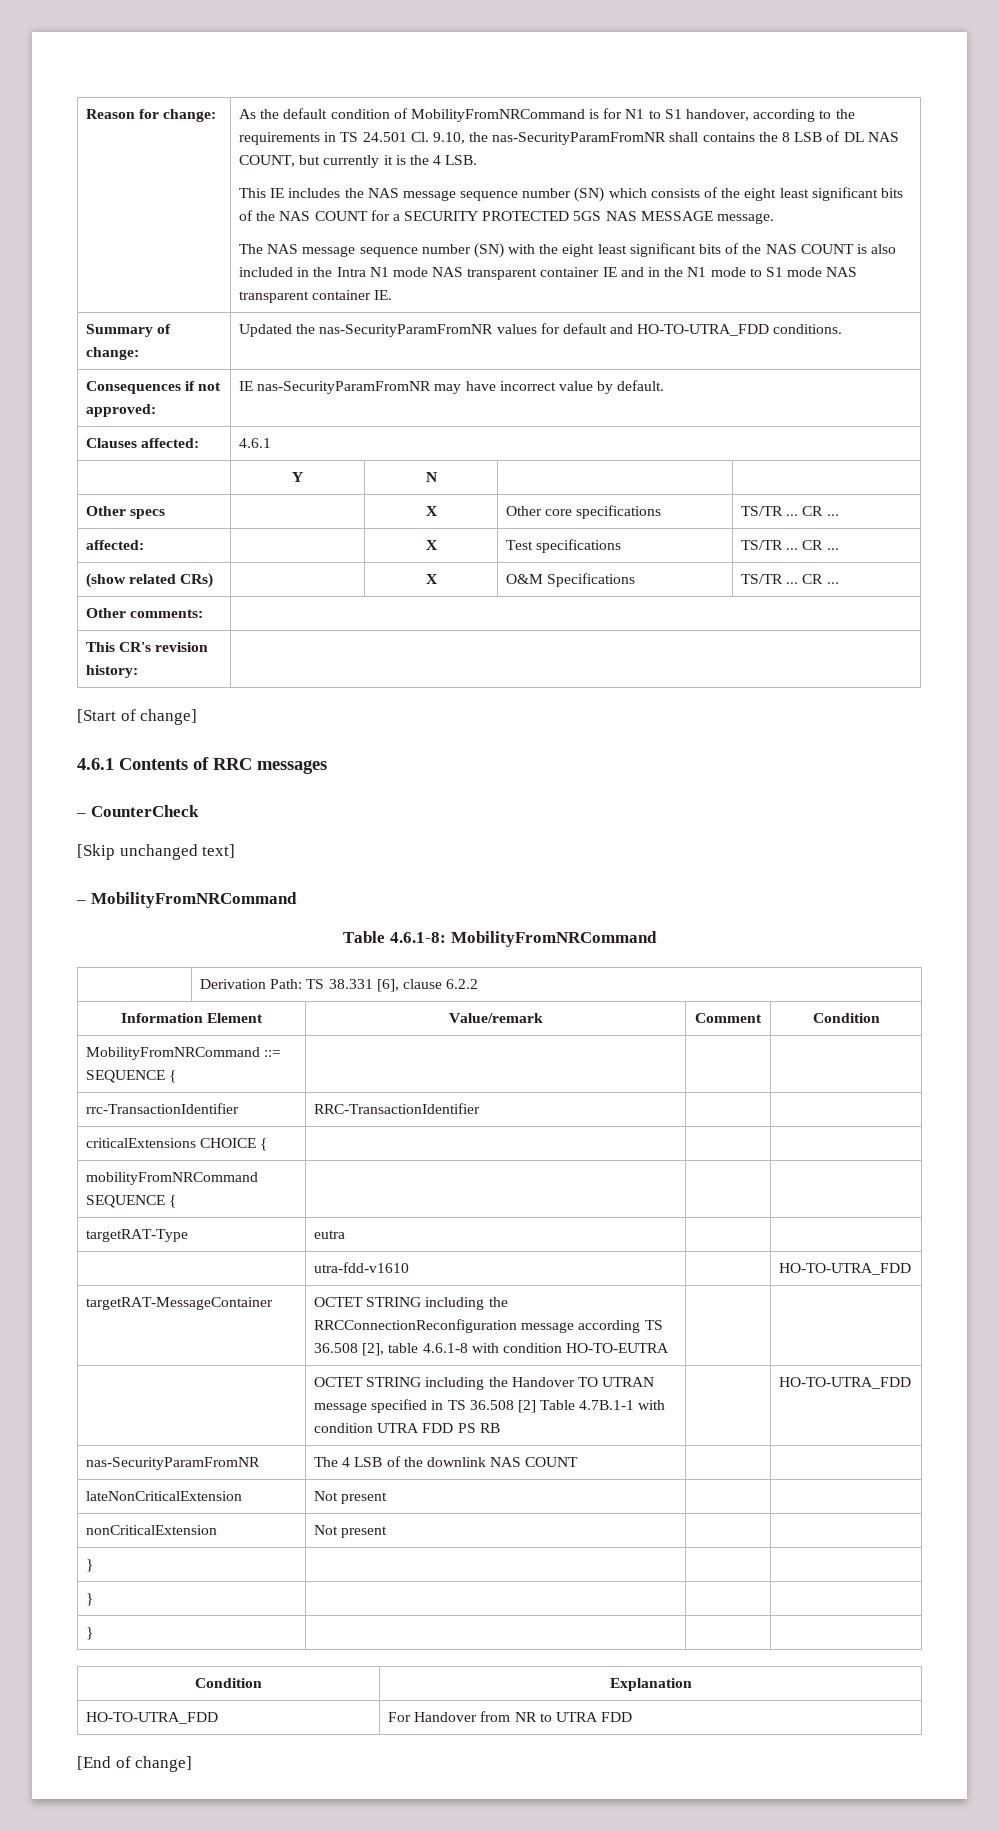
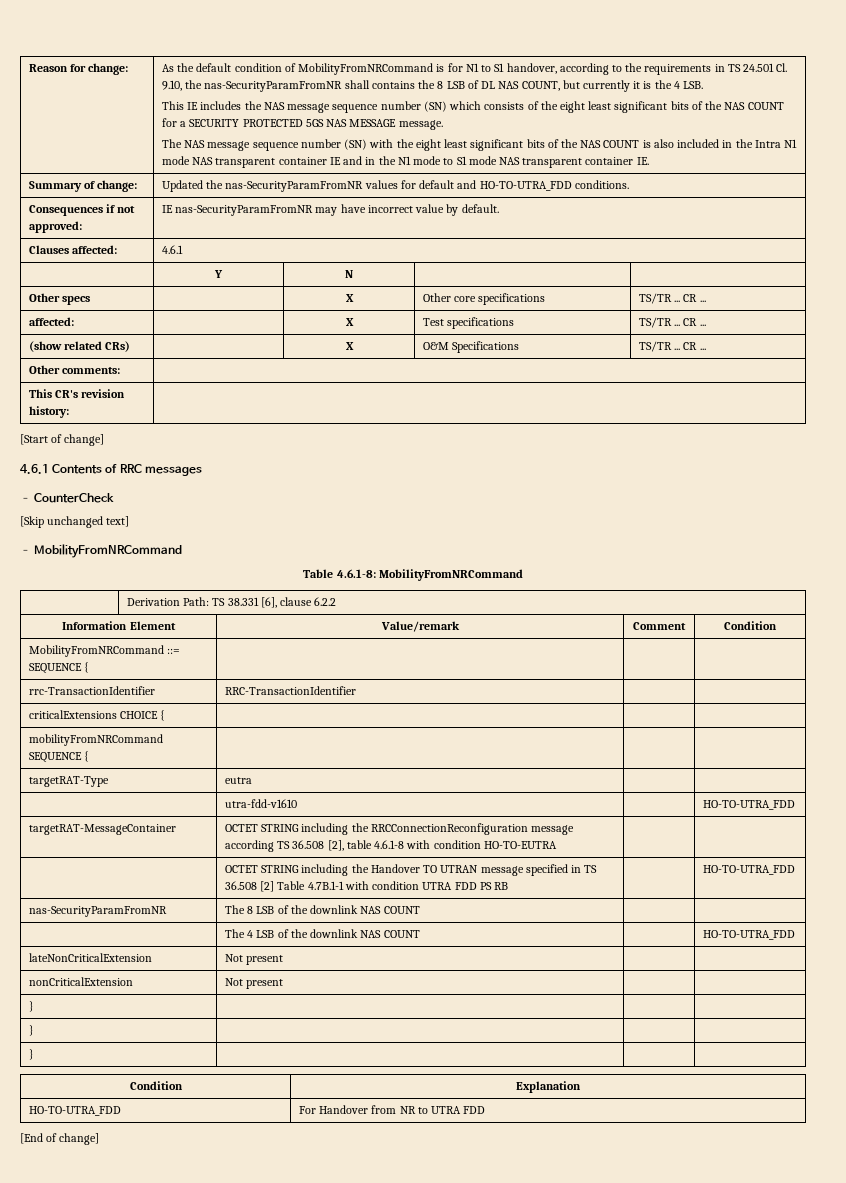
- nas-SecurityParamFromNR | The 4 LSB of the downlink NAS COUNT | |
+ nas-SecurityParamFromNR | The 8 LSB of the downlink NAS COUNT | |
+ | The 4 LSB of the downlink NAS COUNT | | HO-TO-UTRA_FDD

